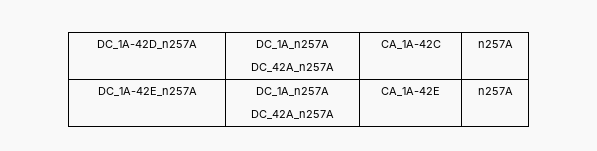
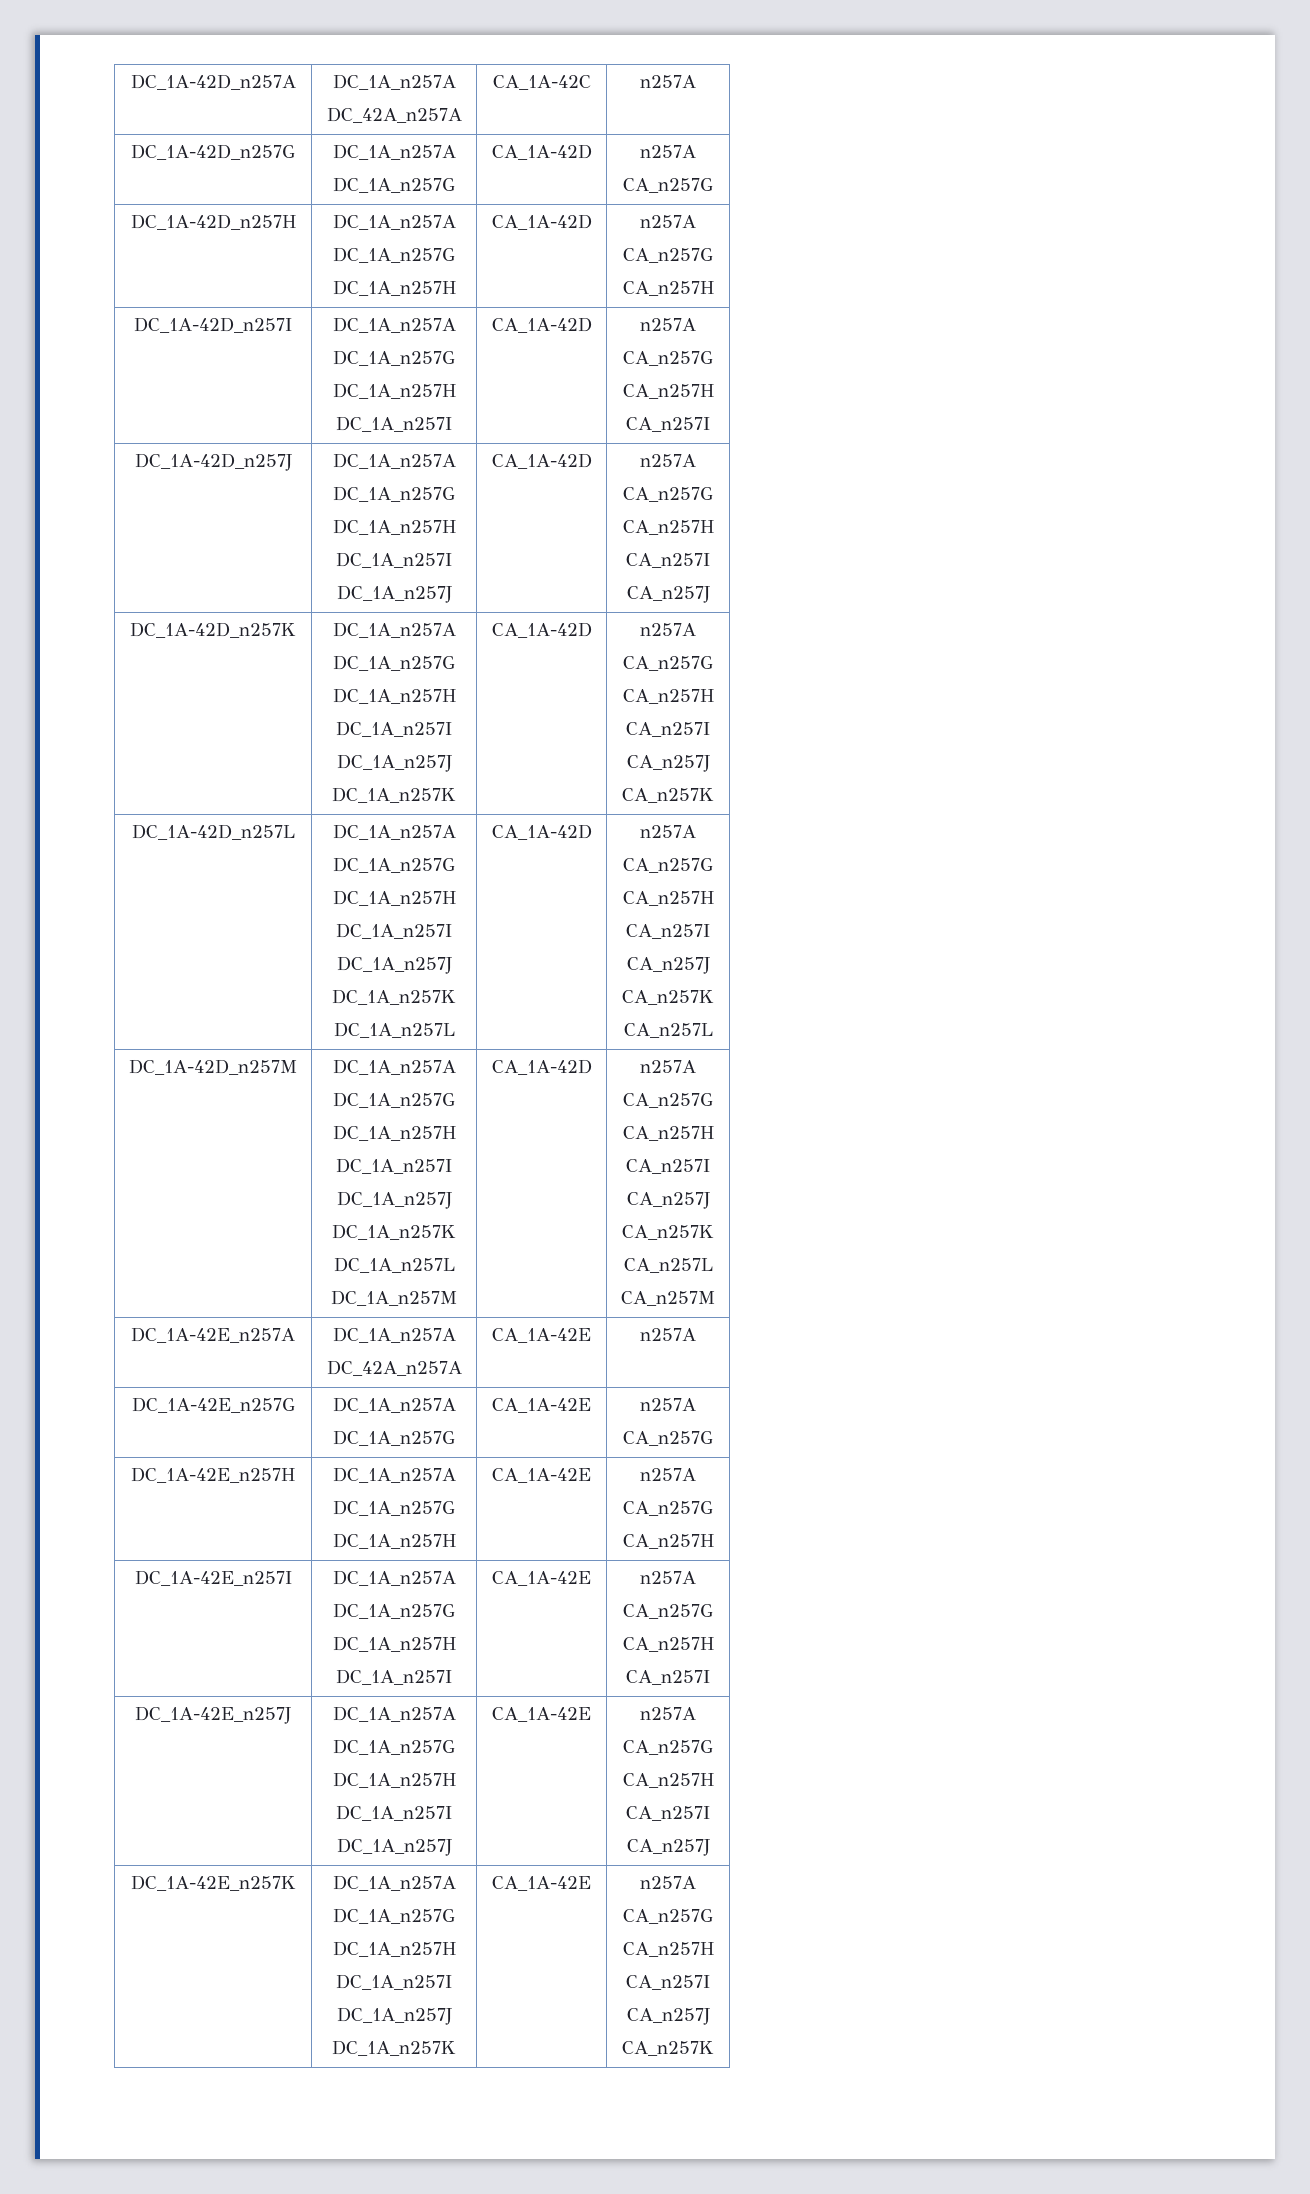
+ DC_1A-42D_n257G | DC_1A_n257A
+ DC_1A_n257G | CA_1A-42D | n257A
+ CA_n257G
+ DC_1A-42D_n257H | DC_1A_n257A
+ DC_1A_n257G
+ DC_1A_n257H | CA_1A-42D | n257A
+ CA_n257G
+ CA_n257H
+ DC_1A-42D_n257I | DC_1A_n257A
+ DC_1A_n257G
+ DC_1A_n257H
+ DC_1A_n257I | CA_1A-42D | n257A
+ CA_n257G
+ CA_n257H
+ CA_n257I
+ DC_1A-42D_n257J | DC_1A_n257A
+ DC_1A_n257G
+ DC_1A_n257H
+ DC_1A_n257I
+ DC_1A_n257J | CA_1A-42D | n257A
+ CA_n257G
+ CA_n257H
+ CA_n257I
+ CA_n257J
+ DC_1A-42D_n257K | DC_1A_n257A
+ DC_1A_n257G
+ DC_1A_n257H
+ DC_1A_n257I
+ DC_1A_n257J
+ DC_1A_n257K | CA_1A-42D | n257A
+ CA_n257G
+ CA_n257H
+ CA_n257I
+ CA_n257J
+ CA_n257K
+ DC_1A-42D_n257L | DC_1A_n257A
+ DC_1A_n257G
+ DC_1A_n257H
+ DC_1A_n257I
+ DC_1A_n257J
+ DC_1A_n257K
+ DC_1A_n257L | CA_1A-42D | n257A
+ CA_n257G
+ CA_n257H
+ CA_n257I
+ CA_n257J
+ CA_n257K
+ CA_n257L
+ DC_1A-42D_n257M | DC_1A_n257A
+ DC_1A_n257G
+ DC_1A_n257H
+ DC_1A_n257I
+ DC_1A_n257J
+ DC_1A_n257K
+ DC_1A_n257L
+ DC_1A_n257M | CA_1A-42D | n257A
+ CA_n257G
+ CA_n257H
+ CA_n257I
+ CA_n257J
+ CA_n257K
+ CA_n257L
+ CA_n257M
+ DC_1A-42E_n257G | DC_1A_n257A
+ DC_1A_n257G | CA_1A-42E | n257A
+ CA_n257G
+ DC_1A-42E_n257H | DC_1A_n257A
+ DC_1A_n257G
+ DC_1A_n257H | CA_1A-42E | n257A
+ CA_n257G
+ CA_n257H
+ DC_1A-42E_n257I | DC_1A_n257A
+ DC_1A_n257G
+ DC_1A_n257H
+ DC_1A_n257I | CA_1A-42E | n257A
+ CA_n257G
+ CA_n257H
+ CA_n257I
+ DC_1A-42E_n257J | DC_1A_n257A
+ DC_1A_n257G
+ DC_1A_n257H
+ DC_1A_n257I
+ DC_1A_n257J | CA_1A-42E | n257A
+ CA_n257G
+ CA_n257H
+ CA_n257I
+ CA_n257J
+ DC_1A-42E_n257K | DC_1A_n257A
+ DC_1A_n257G
+ DC_1A_n257H
+ DC_1A_n257I
+ DC_1A_n257J
+ DC_1A_n257K | CA_1A-42E | n257A
+ CA_n257G
+ CA_n257H
+ CA_n257I
+ CA_n257J
+ CA_n257K

